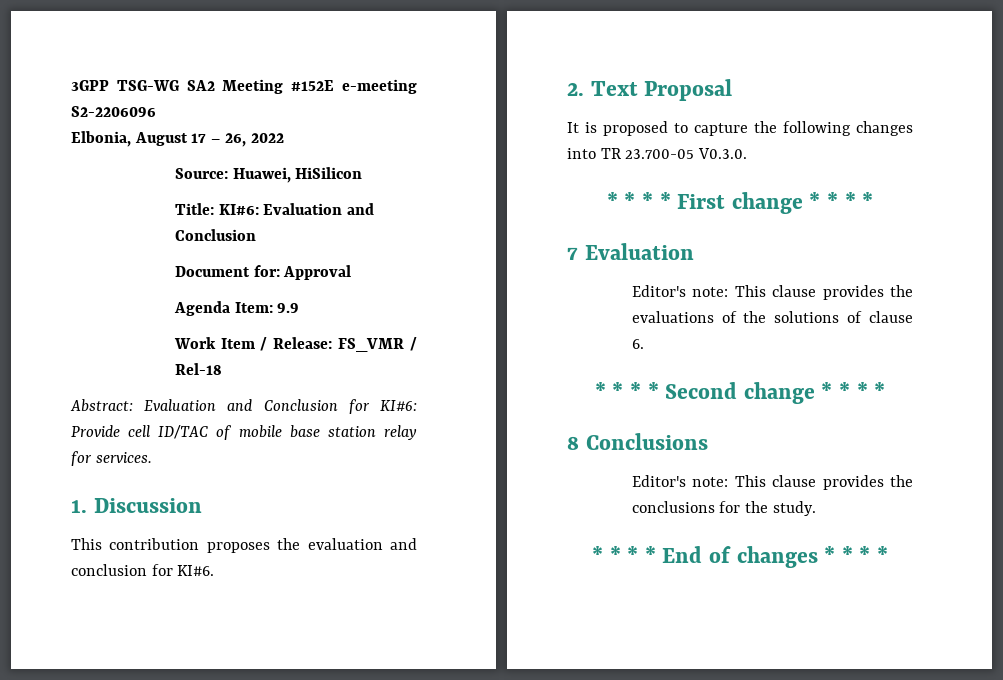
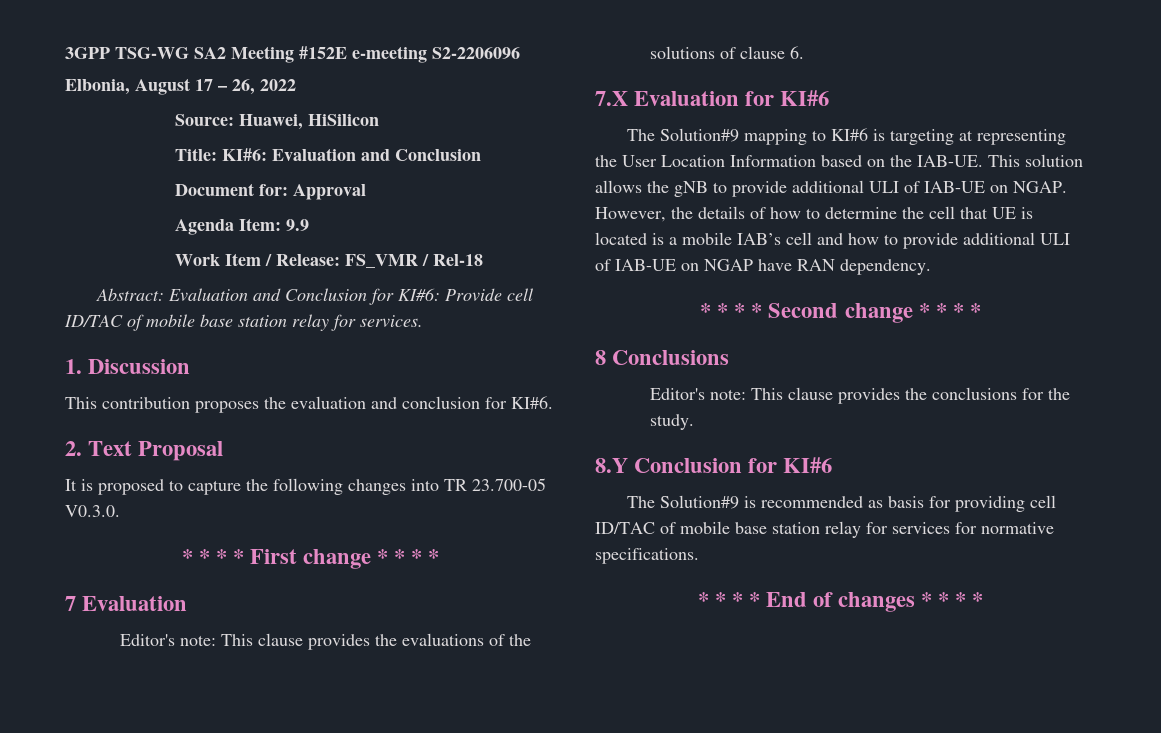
+ 7.X Evaluation for KI#6
+ The Solution#9 mapping to KI#6 is targeting at representing the User Location Information based on the IAB-UE. This solution allows the gNB to provide additional ULI of IAB-UE on NGAP. However, the details of how to determine the cell that UE is located is a mobile IAB’s cell and how to provide additional ULI of IAB-UE on NGAP have RAN dependency.
+ 8.Y Conclusion for KI#6
+ The Solution#9 is recommended as basis for providing cell ID/TAC of mobile base station relay for services for normative specifications.

